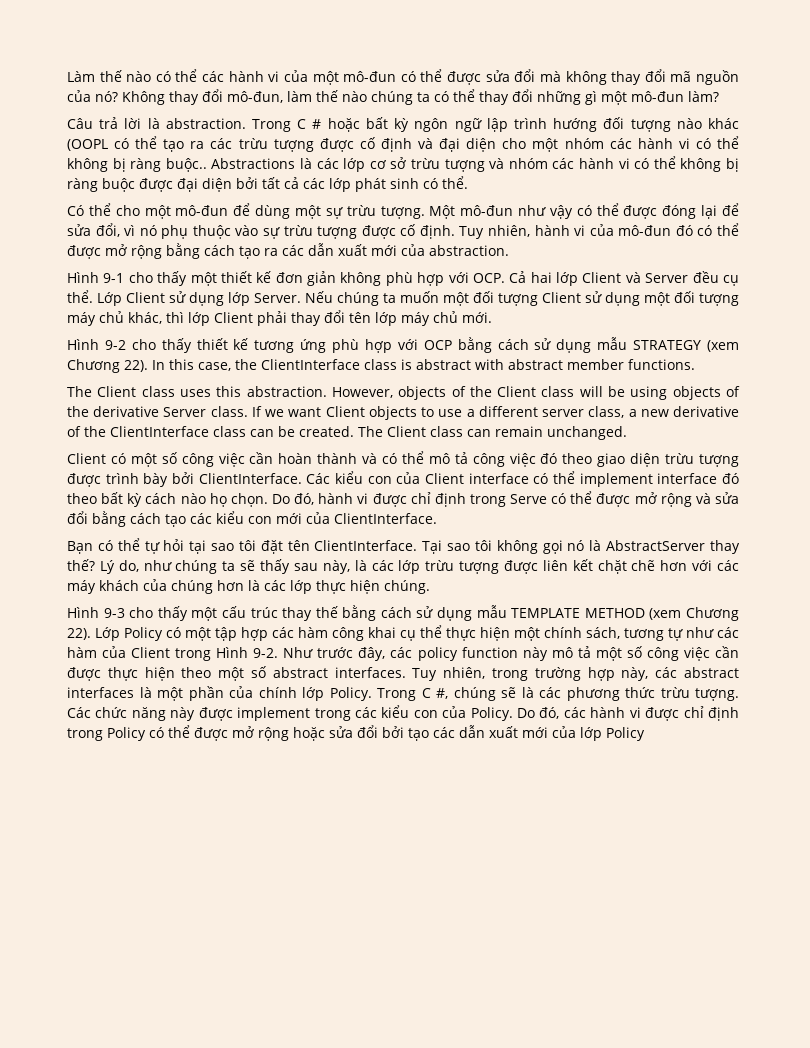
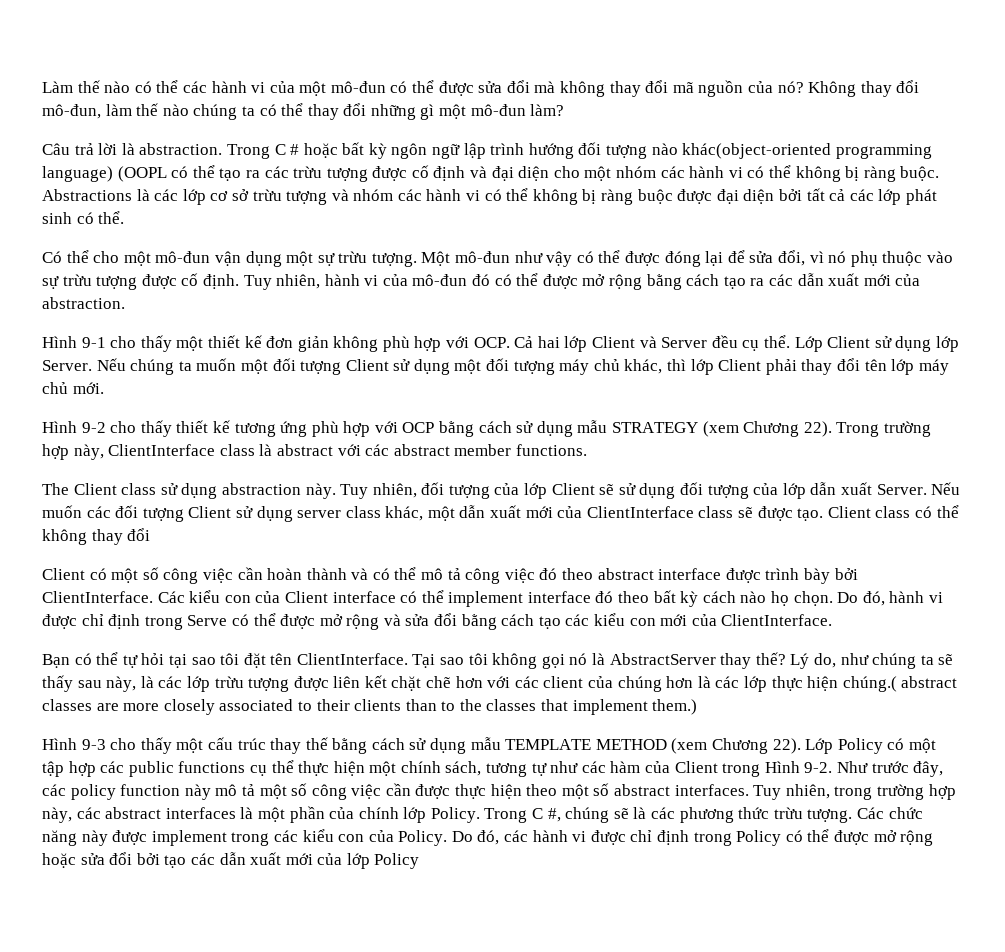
- Trong C # hoặc bất kỳ ngôn ngữ lập trình hướng đối tượng nào khác (OOPL có thể tạo ra các trừu tượng được cố định và đại diện cho một nhóm các hành vi có thể không bị ràng buộc..
+ Trong C # hoặc bất kỳ ngôn ngữ lập trình hướng đối tượng nào khác(object-oriented programming language) (OOPL có thể tạo ra các trừu tượng được cố định và đại diện cho một nhóm các hành vi có thể không bị ràng buộc.
- Có thể cho một mô-đun để dùng một sự trừu tượng.
+ Có thể cho một mô-đun vận dụng một sự trừu tượng.
- In this case, the ClientInterface class is abstract with abstract member functions.
+ Trong trường hợp này, ClientInterface class là abstract với các abstract member functions.
- The Client class uses this abstraction. However, objects of the Client class will be using objects of the derivative Server class. If we want Client objects to use a different server class, a new derivative of the ClientInterface class can be created. The Client class can remain unchanged.
+ The Client class sử dụng abstraction này. Tuy nhiên, đối tượng của lớp Client sẽ sử dụng đối tượng của lớp dẫn xuất Server. Nếu muốn các đối tượng Client sử dụng server class khác, một dẫn xuất mới của ClientInterface class sẽ được tạo. Client class có thể không thay đổi
- Client có một số công việc cần hoàn thành và có thể mô tả công việc đó theo giao diện trừu tượng được trình bày bởi ClientInterface.
+ Client có một số công việc cần hoàn thành và có thể mô tả công việc đó theo abstract interface được trình bày bởi ClientInterface.
- Lý do, như chúng ta sẽ thấy sau này, là các lớp trừu tượng được liên kết chặt chẽ hơn với các máy khách của chúng hơn là các lớp thực hiện chúng.
+ Lý do, như chúng ta sẽ thấy sau này, là các lớp trừu tượng được liên kết chặt chẽ hơn với các client của chúng hơn là các lớp thực hiện chúng.( abstract classes are more closely associated to their clients than to the classes that implement them.)
- Lớp Policy có một tập hợp các hàm công khai cụ thể thực hiện một chính sách, tương tự như các hàm của Client trong Hình 9-2.
+ Lớp Policy có một tập hợp các public functions cụ thể thực hiện một chính sách, tương tự như các hàm của Client trong Hình 9-2.

